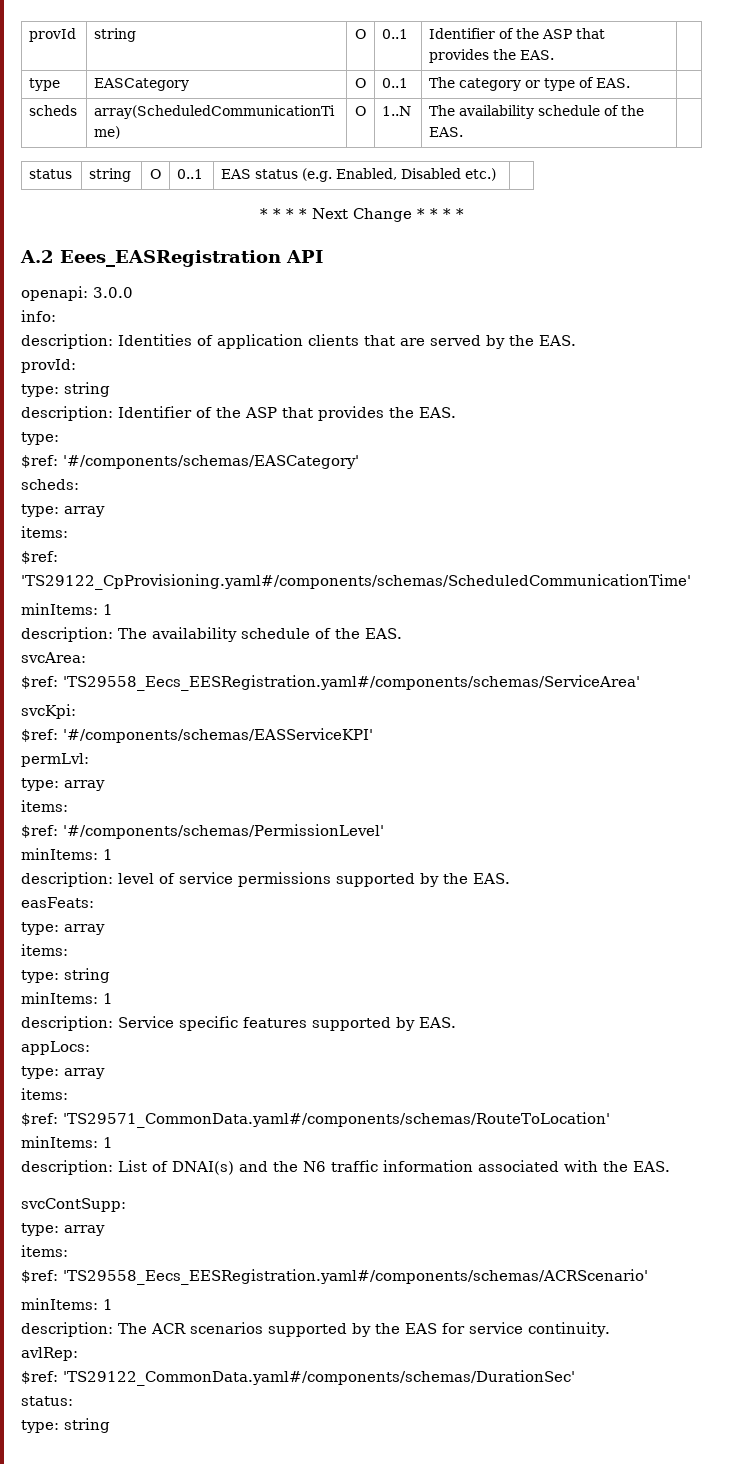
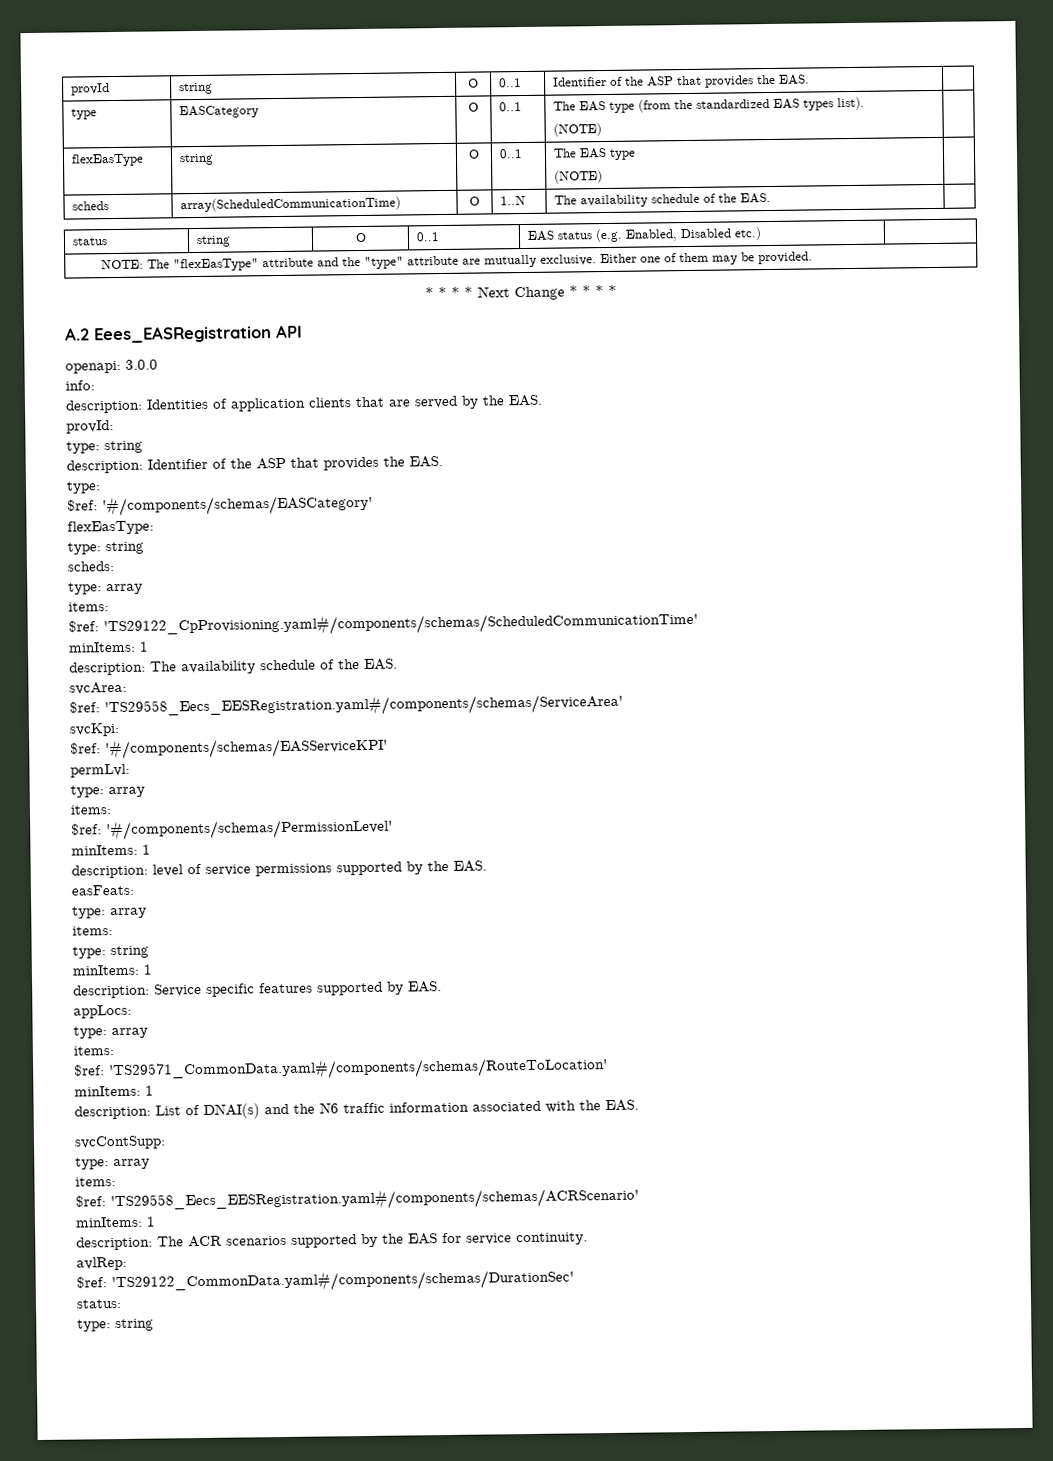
- type | EASCategory | O | 0..1 | The category or type of EAS. |
+ type | EASCategory | O | 0..1 | The EAS type (from the standardized EAS types list).
+ (NOTE) |
+ flexEasType | string | O | 0..1 | The EAS type
+ (NOTE) |
+ NOTE: The "flexEasType" attribute and the "type" attribute are mutually exclusive. Either one of them may be provided.
+ flexEasType:
+ type: string

